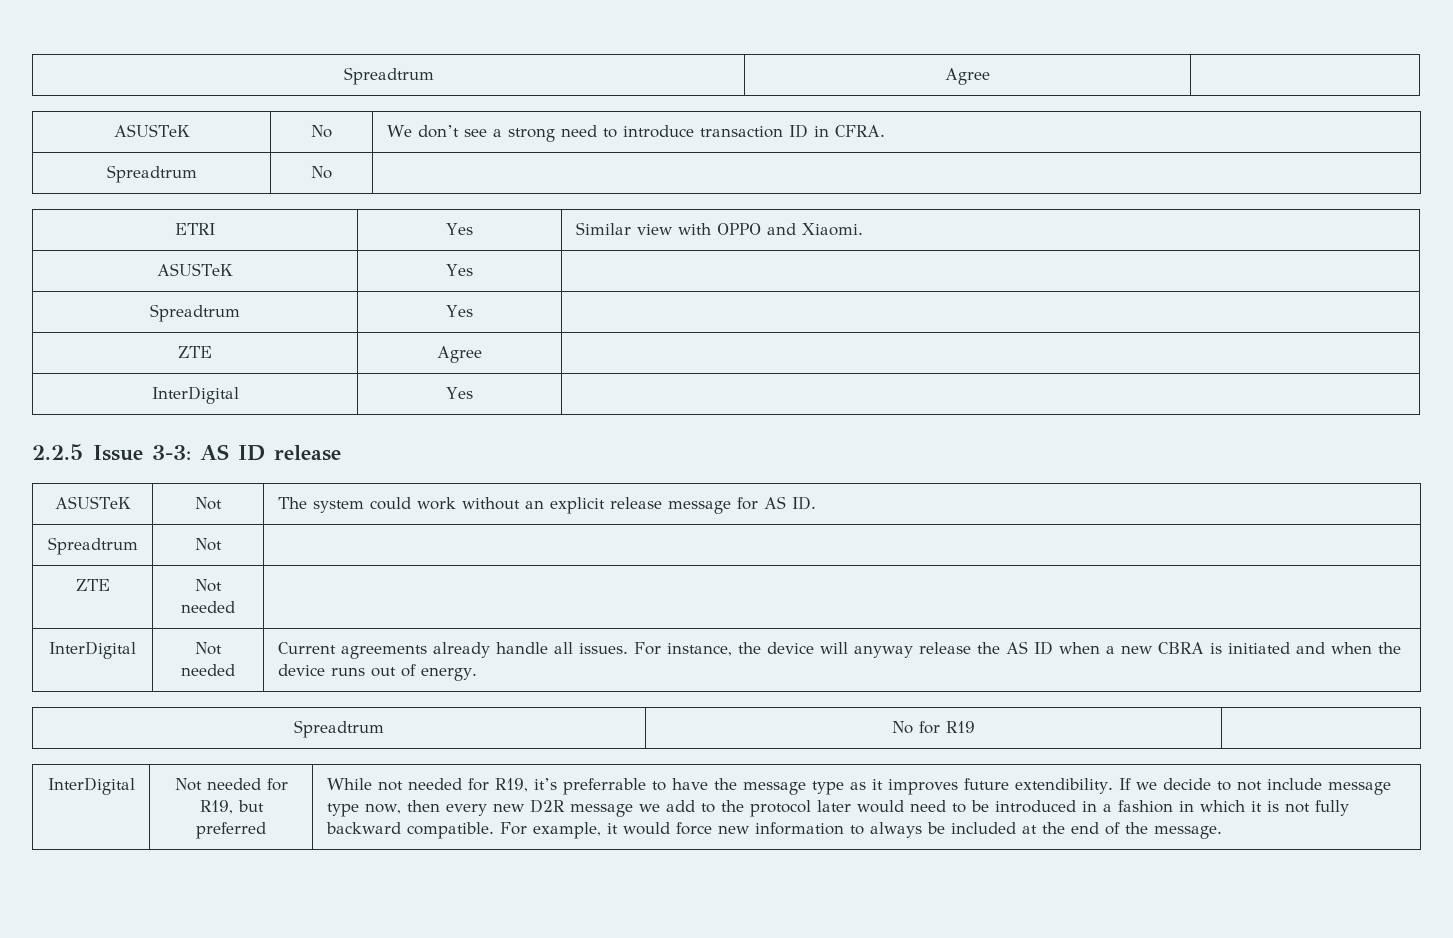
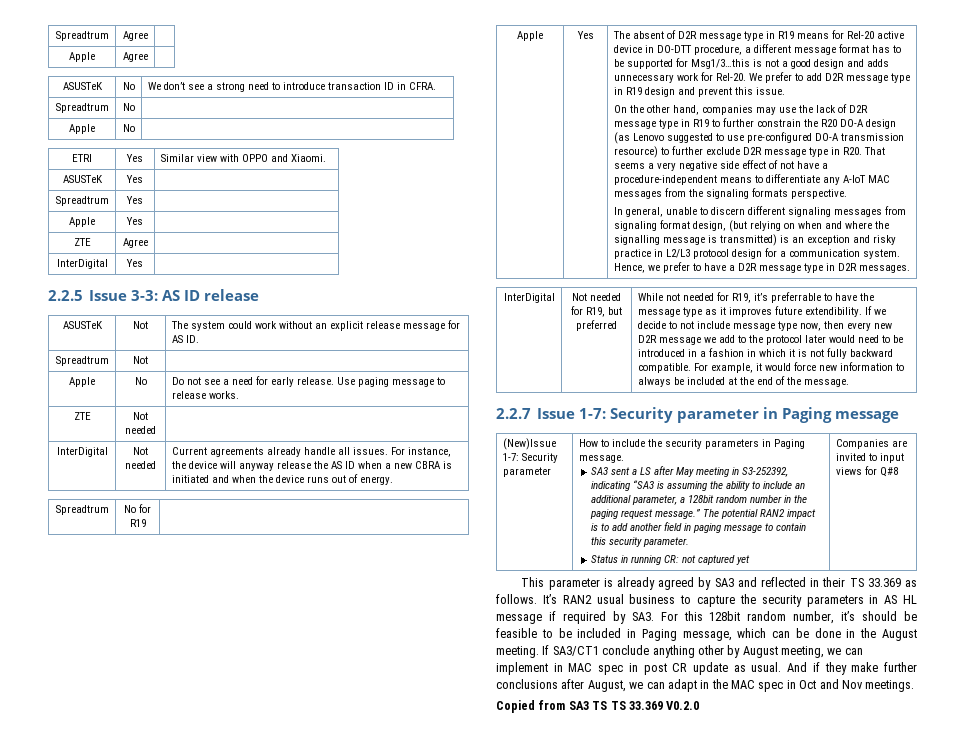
+ Apple | Agree |
  Spreadtrum | No |
+ Apple | No |
  Spreadtrum | Yes |
+ Apple | Yes |
+ Apple | No | Do not see a need for early release. Use paging message to release works.
+ Apple | Yes | The absent of D2R message type in R19 means for Rel-20 active device in DO-DTT procedure, a different message format has to be supported for Msg1/3…this is not a good design and adds unnecessary work for Rel-20. We prefer to add D2R message type in R19 design and prevent this issue.
+ On the other hand, companies may use the lack of D2R message type in R19 to further constrain the R20 DO-A design (as Lenovo suggested to use pre-configured DO-A transmission resource) to further exclude D2R message type in R20. That seems a very negative side effect of not have a procedure-independent means to differentiate any A-IoT MAC messages from the signaling formats perspective.
+ In general, unable to discern different signaling messages from signaling format design, (but relying on when and where the signalling message is transmitted) is an exception and risky practice in L2/L3 protocol design for a communication system. Hence, we prefer to have a D2R message type in D2R messages.
+ 2.2.7 Issue 1-7: Security parameter in Paging message
+ (New)Issue 1-7: Security parameter | How to include the security parameters in Paging message.
+ SA3 sent a LS after May meeting in S3-252392, indicating “SA3 is assuming the ability to include an additional parameter, a 128bit random number in the paging request message.” The potential RAN2 impact is to add another field in paging message to contain this security parameter.
+ Status in running CR: not captured yet | Companies are invited to input views for Q#8
+ This parameter is already agreed by SA3 and reflected in their TS 33.369 as follows. It’s RAN2 usual business to capture the security parameters in AS HL message if required by SA3. For this 128bit random number, it’s should be feasible to be included in Paging message, which can be done in the August meeting. If SA3/CT1 conclude anything other by August meeting, we can implement in MAC spec in post CR update as usual. And if they make further conclusions after August, we can adapt in the MAC spec in Oct and Nov meetings.
+ Copied from SA3 TS TS 33.369 V0.2.0

